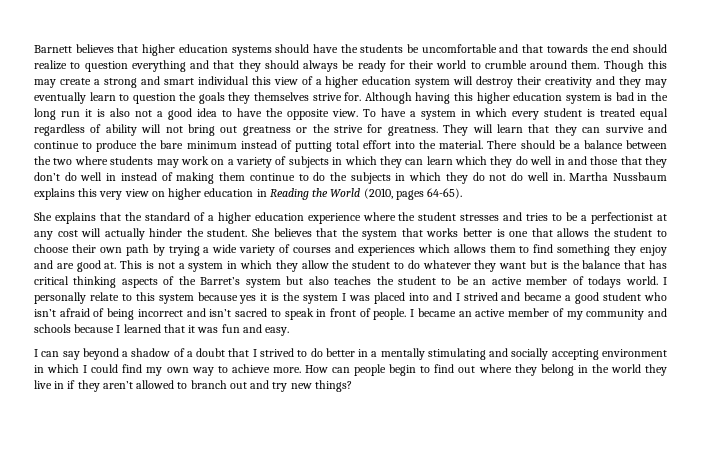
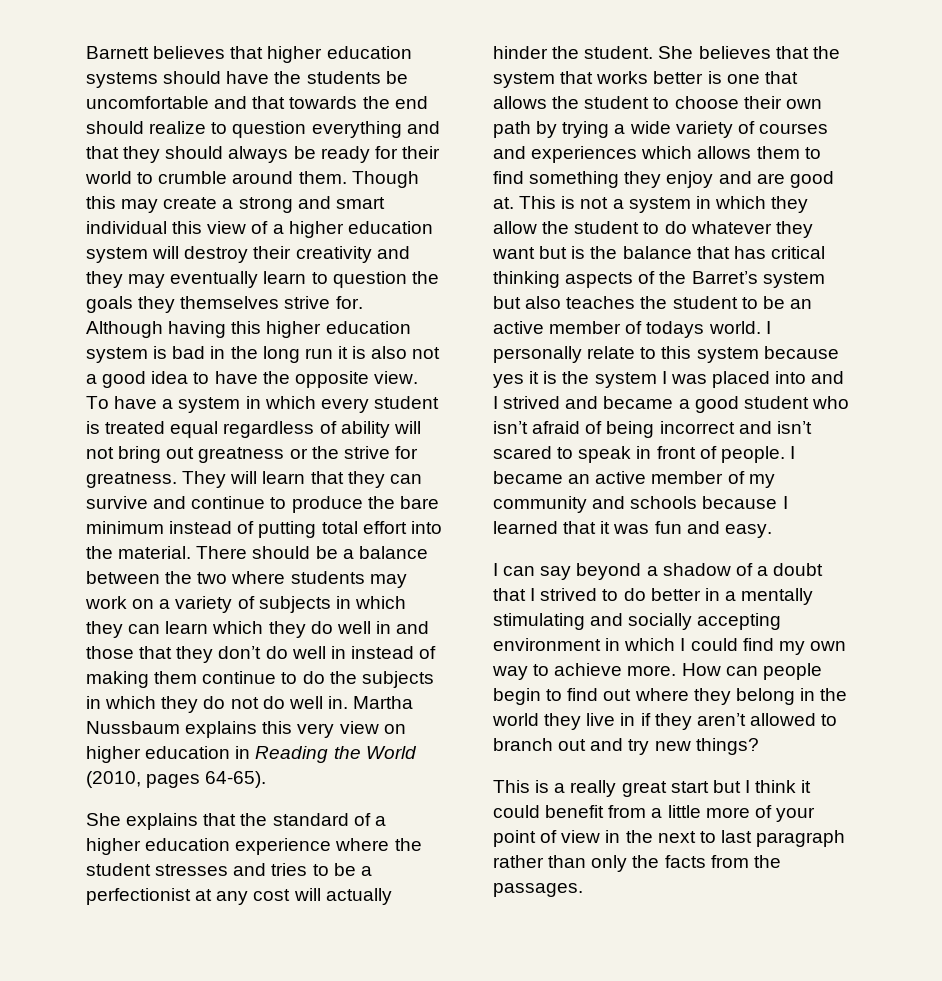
- I personally relate to this system because yes it is the system I was placed into and I strived and became a good student who isn’t afraid of being incorrect and isn’t sacred to speak in front of people.
+ I personally relate to this system because yes it is the system I was placed into and I strived and became a good student who isn’t afraid of being incorrect and isn’t scared to speak in front of people.
+ This is a really great start but I think it could benefit from a little more of your point of view in the next to last paragraph rather than only the facts from the passages.

